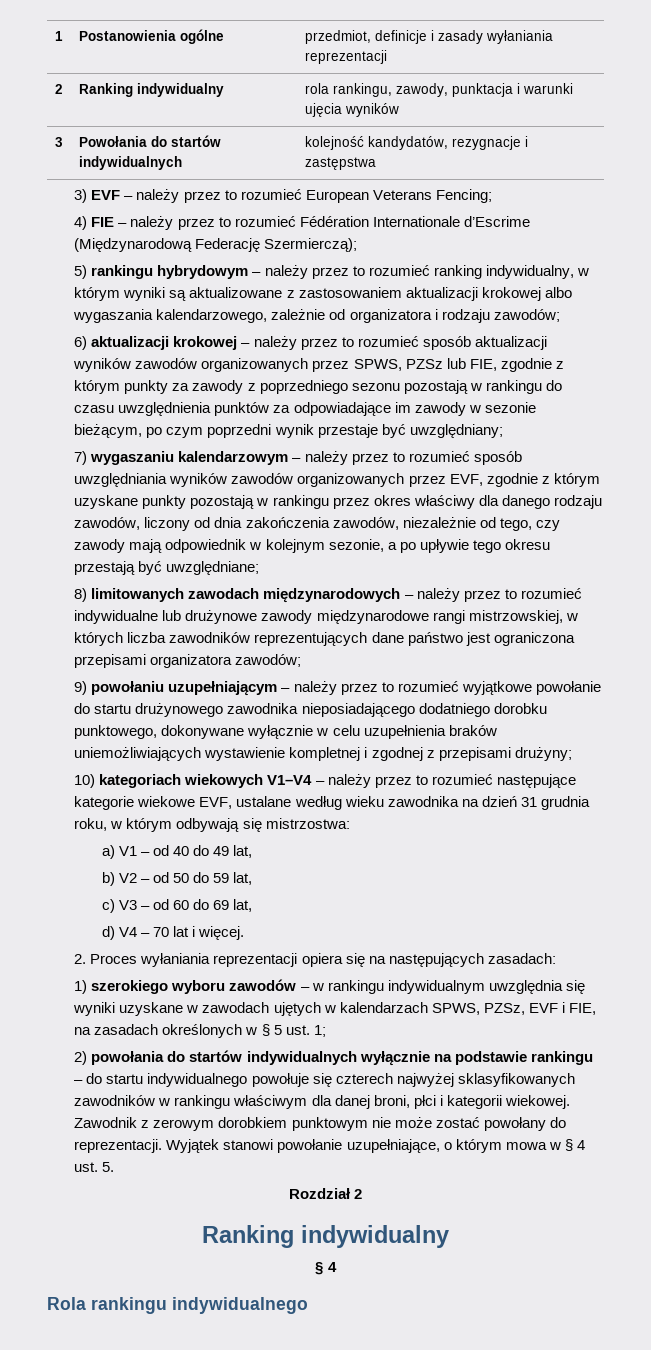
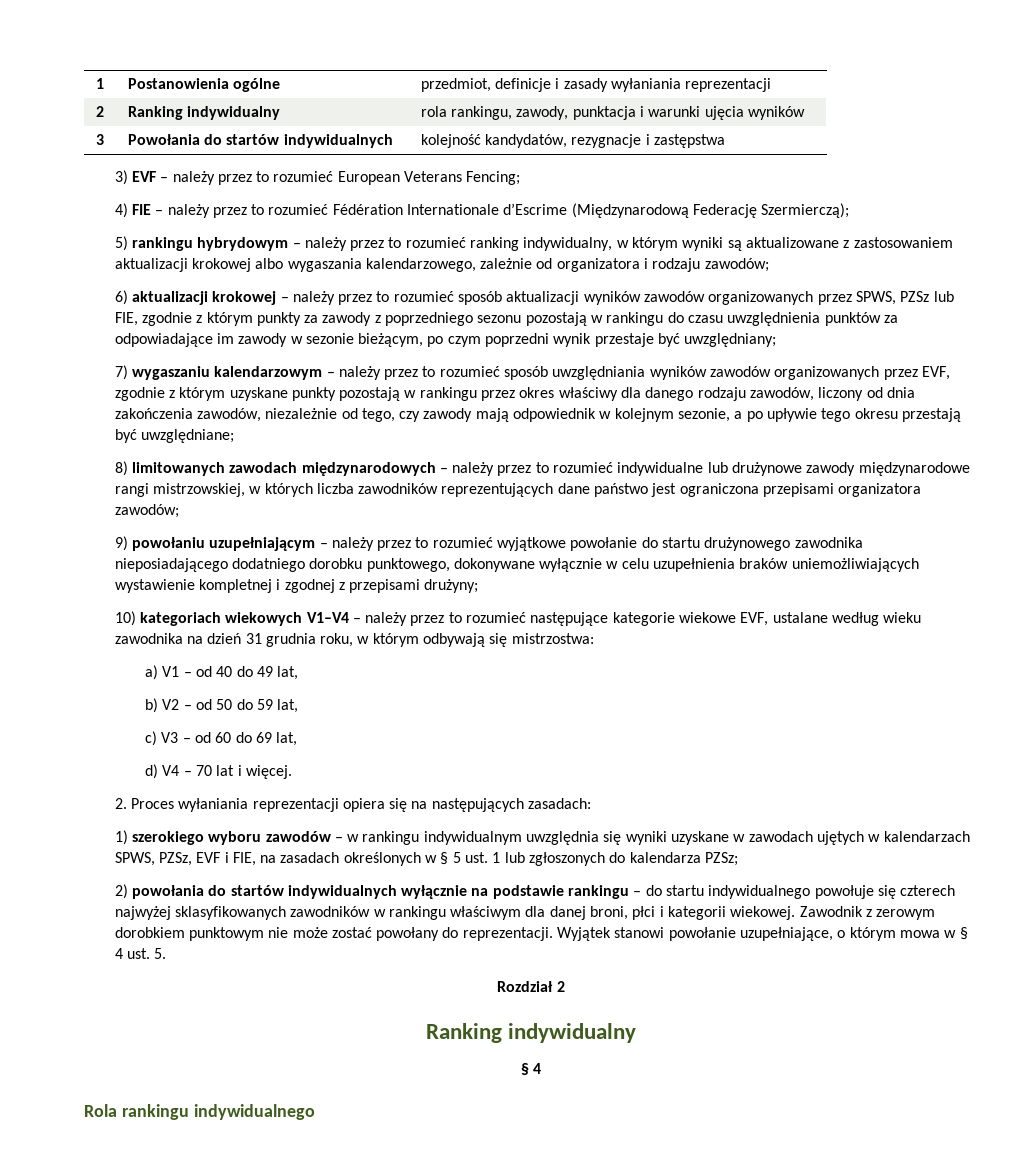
- 1) szerokiego wyboru zawodów – w rankingu indywidualnym uwzględnia się wyniki uzyskane w zawodach ujętych w kalendarzach SPWS, PZSz, EVF i FIE, na zasadach określonych w § 5 ust. 1;
+ 1) szerokiego wyboru zawodów – w rankingu indywidualnym uwzględnia się wyniki uzyskane w zawodach ujętych w kalendarzach SPWS, PZSz, EVF i FIE, na zasadach określonych w § 5 ust. 1 lub zgłoszonych do kalendarza PZSz;

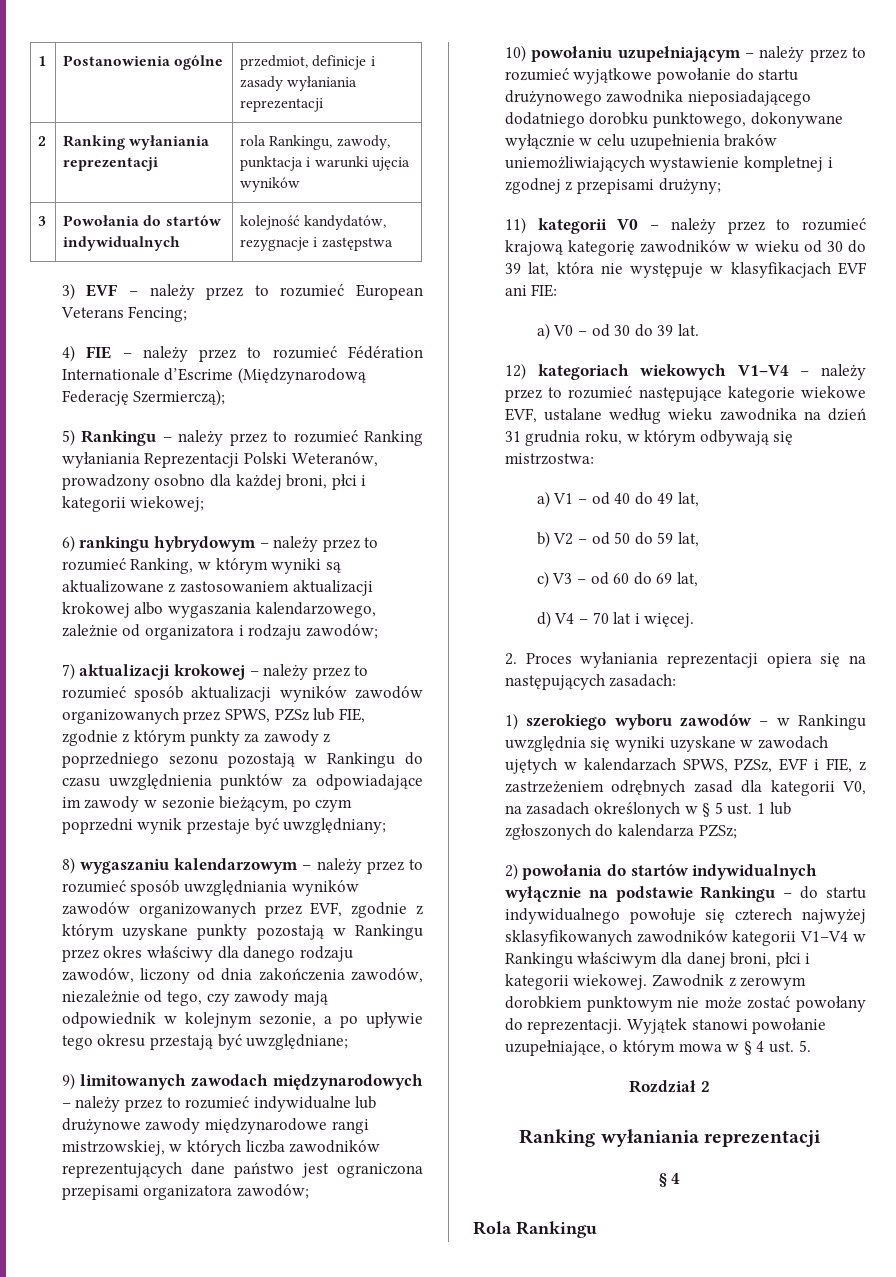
- 2 | Ranking indywidualny | rola rankingu, zawody, punktacja i warunki ujęcia wyników
+ 2 | Ranking wyłaniania reprezentacji | rola Rankingu, zawody, punktacja i warunki ujęcia wyników
- 5) rankingu hybrydowym – należy przez to rozumieć ranking indywidualny, w którym wyniki są aktualizowane z zastosowaniem aktualizacji krokowej albo wygaszania kalendarzowego, zależnie od organizatora i rodzaju zawodów;
+ 5) Rankingu – należy przez to rozumieć Ranking wyłaniania Reprezentacji Polski Weteranów, prowadzony osobno dla każdej broni, płci i kategorii wiekowej;
+ 6) rankingu hybrydowym – należy przez to rozumieć Ranking, w którym wyniki są aktualizowane z zastosowaniem aktualizacji krokowej albo wygaszania kalendarzowego, zależnie od organizatora i rodzaju zawodów;
- 6) aktualizacji krokowej – należy przez to rozumieć sposób aktualizacji wyników zawodów organizowanych przez SPWS, PZSz lub FIE, zgodnie z którym punkty za zawody z poprzedniego sezonu pozostają w rankingu do czasu uwzględnienia punktów za odpowiadające im zawody w sezonie bieżącym, po czym poprzedni wynik przestaje być uwzględniany;
+ 7) aktualizacji krokowej – należy przez to rozumieć sposób aktualizacji wyników zawodów organizowanych przez SPWS, PZSz lub FIE, zgodnie z którym punkty za zawody z poprzedniego sezonu pozostają w Rankingu do czasu uwzględnienia punktów za odpowiadające im zawody w sezonie bieżącym, po czym poprzedni wynik przestaje być uwzględniany;
- 7) wygaszaniu kalendarzowym – należy przez to rozumieć sposób uwzględniania wyników zawodów organizowanych przez EVF, zgodnie z którym uzyskane punkty pozostają w rankingu przez okres właściwy dla danego rodzaju zawodów, liczony od dnia zakończenia zawodów, niezależnie od tego, czy zawody mają odpowiednik w kolejnym sezonie, a po upływie tego okresu przestają być uwzględniane;
+ 8) wygaszaniu kalendarzowym – należy przez to rozumieć sposób uwzględniania wyników zawodów organizowanych przez EVF, zgodnie z którym uzyskane punkty pozostają w Rankingu przez okres właściwy dla danego rodzaju zawodów, liczony od dnia zakończenia zawodów, niezależnie od tego, czy zawody mają odpowiednik w kolejnym sezonie, a po upływie tego okresu przestają być uwzględniane;
- 8) limitowanych zawodach międzynarodowych – należy przez to rozumieć indywidualne lub drużynowe zawody międzynarodowe rangi mistrzowskiej, w których liczba zawodników reprezentujących dane państwo jest ograniczona przepisami organizatora zawodów;
+ 9) limitowanych zawodach międzynarodowych – należy przez to rozumieć indywidualne lub drużynowe zawody międzynarodowe rangi mistrzowskiej, w których liczba zawodników reprezentujących dane państwo jest ograniczona przepisami organizatora zawodów;
- 9) powołaniu uzupełniającym – należy przez to rozumieć wyjątkowe powołanie do startu drużynowego zawodnika nieposiadającego dodatniego dorobku punktowego, dokonywane wyłącznie w celu uzupełnienia braków uniemożliwiających wystawienie kompletnej i zgodnej z przepisami drużyny;
+ 10) powołaniu uzupełniającym – należy przez to rozumieć wyjątkowe powołanie do startu drużynowego zawodnika nieposiadającego dodatniego dorobku punktowego, dokonywane wyłącznie w celu uzupełnienia braków uniemożliwiających wystawienie kompletnej i zgodnej z przepisami drużyny;
- 10) kategoriach wiekowych V1–V4 – należy przez to rozumieć następujące kategorie wiekowe EVF, ustalane według wieku zawodnika na dzień 31 grudnia roku, w którym odbywają się mistrzostwa:
+ 11) kategorii V0 – należy przez to rozumieć krajową kategorię zawodników w wieku od 30 do 39 lat, która nie występuje w klasyfikacjach EVF ani FIE:
+ a) V0 – od 30 do 39 lat.
+ 12) kategoriach wiekowych V1–V4 – należy przez to rozumieć następujące kategorie wiekowe EVF, ustalane według wieku zawodnika na dzień 31 grudnia roku, w którym odbywają się mistrzostwa:
- 1) szerokiego wyboru zawodów – w rankingu indywidualnym uwzględnia się wyniki uzyskane w zawodach ujętych w kalendarzach SPWS, PZSz, EVF i FIE, na zasadach określonych w § 5 ust. 1 lub zgłoszonych do kalendarza PZSz;
+ 1) szerokiego wyboru zawodów – w Rankingu uwzględnia się wyniki uzyskane w zawodach ujętych w kalendarzach SPWS, PZSz, EVF i FIE, z zastrzeżeniem odrębnych zasad dla kategorii V0, na zasadach określonych w § 5 ust. 1 lub zgłoszonych do kalendarza PZSz;
- 2) powołania do startów indywidualnych wyłącznie na podstawie rankingu – do startu indywidualnego powołuje się czterech najwyżej sklasyfikowanych zawodników w rankingu właściwym dla danej broni, płci i kategorii wiekowej.
+ 2) powołania do startów indywidualnych wyłącznie na podstawie Rankingu – do startu indywidualnego powołuje się czterech najwyżej sklasyfikowanych zawodników kategorii V1–V4 w Rankingu właściwym dla danej broni, płci i kategorii wiekowej.
  Rozdział 2
- Ranking indywidualny
+ Ranking wyłaniania reprezentacji
- Rola rankingu indywidualnego
+ Rola Rankingu

